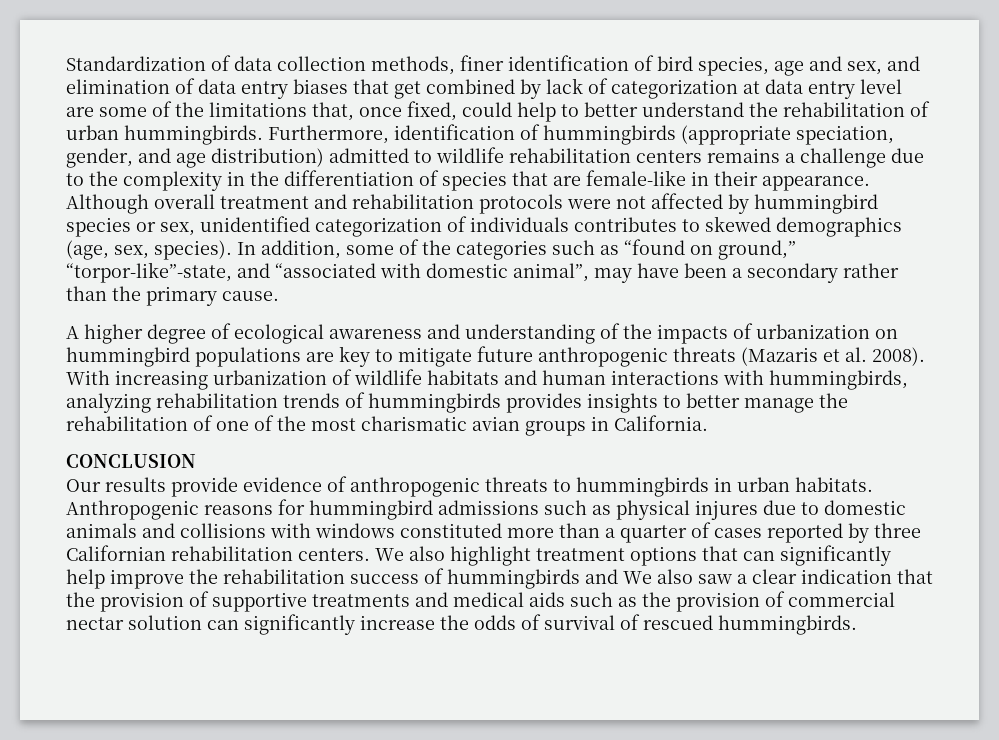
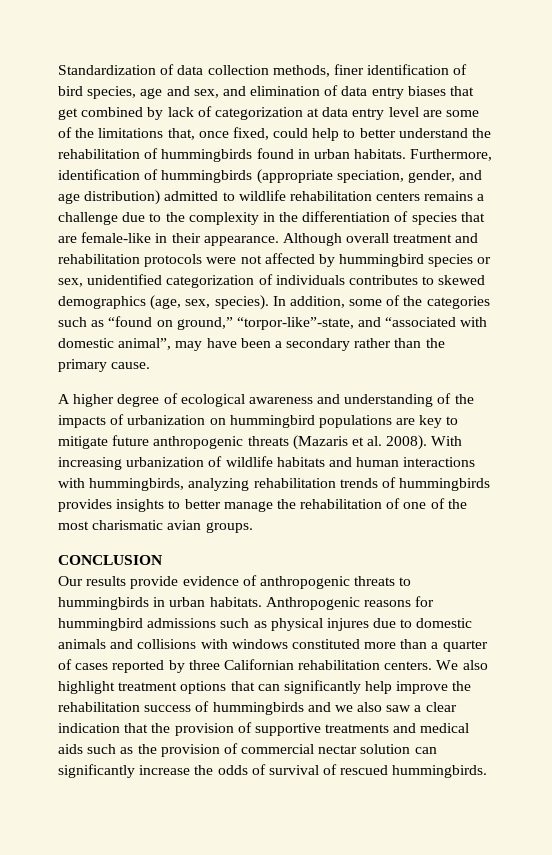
- Standardization of data collection methods, finer identification of bird species, age and sex, and elimination of data entry biases that get combined by lack of categorization at data entry level are some of the limitations that, once fixed, could help to better understand the rehabilitation of urban hummingbirds.
+ Standardization of data collection methods, finer identification of bird species, age and sex, and elimination of data entry biases that get combined by lack of categorization at data entry level are some of the limitations that, once fixed, could help to better understand the rehabilitation of hummingbirds found in urban habitats.
- With increasing urbanization of wildlife habitats and human interactions with hummingbirds, analyzing rehabilitation trends of hummingbirds provides insights to better manage the rehabilitation of one of the most charismatic avian groups in California.
+ With increasing urbanization of wildlife habitats and human interactions with hummingbirds, analyzing rehabilitation trends of hummingbirds provides insights to better manage the rehabilitation of one of the most charismatic avian groups.
- We also highlight treatment options that can significantly help improve the rehabilitation success of hummingbirds and We also saw a clear indication that the provision of supportive treatments and medical aids such as the provision of commercial nectar solution can significantly increase the odds of survival of rescued hummingbirds.
+ We also highlight treatment options that can significantly help improve the rehabilitation success of hummingbirds and we also saw a clear indication that the provision of supportive treatments and medical aids such as the provision of commercial nectar solution can significantly increase the odds of survival of rescued hummingbirds.

